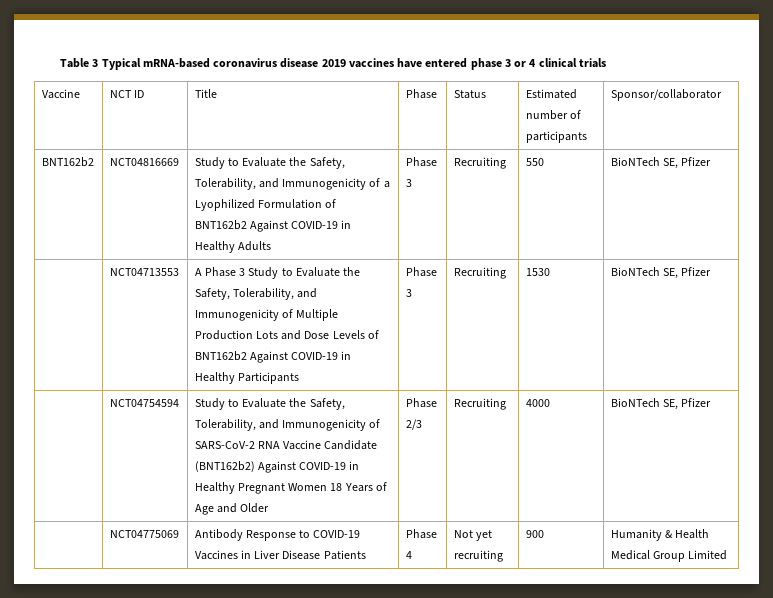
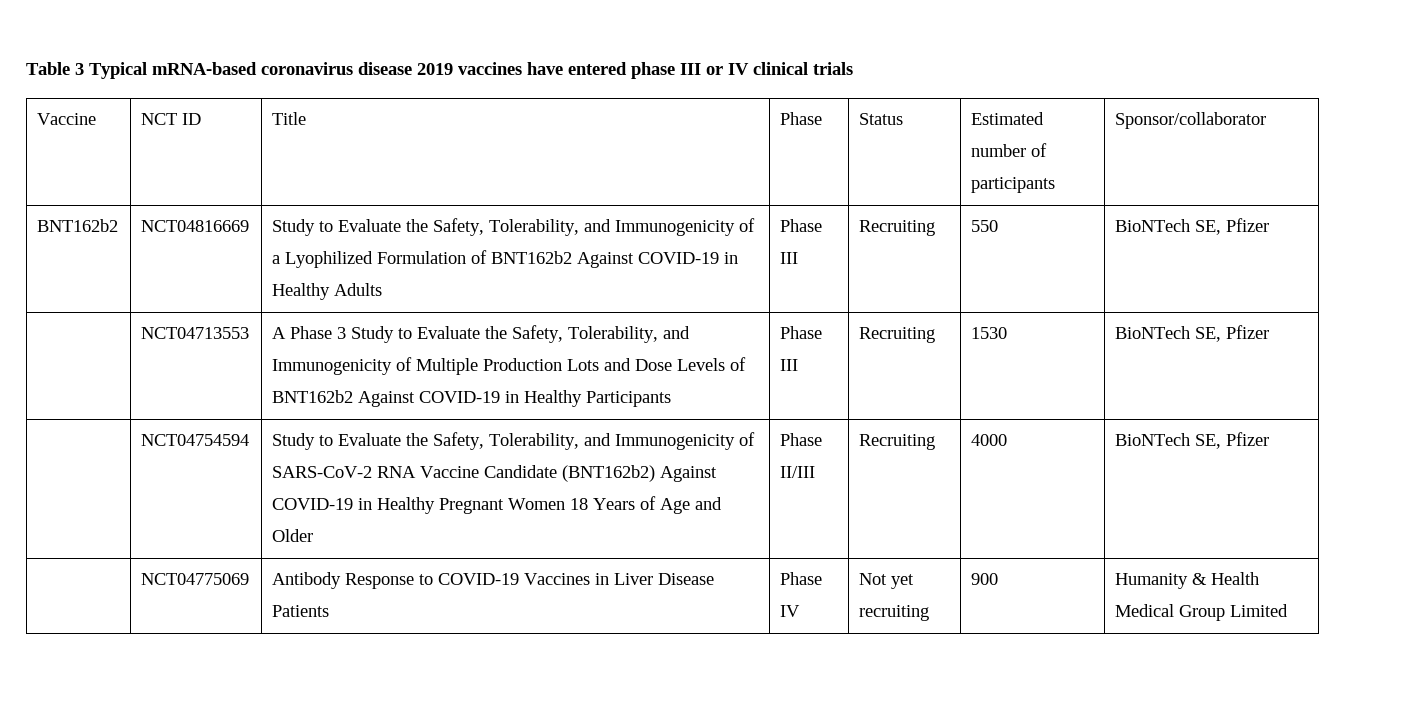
- Table 3 Typical mRNA-based coronavirus disease 2019 vaccines have entered phase 3 or 4 clinical trials
+ Table 3 Typical mRNA-based coronavirus disease 2019 vaccines have entered phase III or IV clinical trials
- BNT162b2 | NCT04816669 | Study to Evaluate the Safety, Tolerability, and Immunogenicity of a Lyophilized Formulation of BNT162b2 Against COVID-19 in Healthy Adults | Phase 3 | Recruiting | 550 | BioNTech SE, Pfizer
+ BNT162b2 | NCT04816669 | Study to Evaluate the Safety, Tolerability, and Immunogenicity of a Lyophilized Formulation of BNT162b2 Against COVID-19 in Healthy Adults | Phase III | Recruiting | 550 | BioNTech SE, Pfizer
- | NCT04713553 | A Phase 3 Study to Evaluate the Safety, Tolerability, and Immunogenicity of Multiple Production Lots and Dose Levels of BNT162b2 Against COVID-19 in Healthy Participants | Phase 3 | Recruiting | 1530 | BioNTech SE, Pfizer
+ | NCT04713553 | A Phase 3 Study to Evaluate the Safety, Tolerability, and Immunogenicity of Multiple Production Lots and Dose Levels of BNT162b2 Against COVID-19 in Healthy Participants | Phase III | Recruiting | 1530 | BioNTech SE, Pfizer
- | NCT04754594 | Study to Evaluate the Safety, Tolerability, and Immunogenicity of SARS-CoV-2 RNA Vaccine Candidate (BNT162b2) Against COVID-19 in Healthy Pregnant Women 18 Years of Age and Older | Phase 2/3 | Recruiting | 4000 | BioNTech SE, Pfizer
+ | NCT04754594 | Study to Evaluate the Safety, Tolerability, and Immunogenicity of SARS-CoV-2 RNA Vaccine Candidate (BNT162b2) Against COVID-19 in Healthy Pregnant Women 18 Years of Age and Older | Phase II/III | Recruiting | 4000 | BioNTech SE, Pfizer
- | NCT04775069 | Antibody Response to COVID-19 Vaccines in Liver Disease Patients | Phase 4 | Not yet recruiting | 900 | Humanity & Health Medical Group Limited
+ | NCT04775069 | Antibody Response to COVID-19 Vaccines in Liver Disease Patients | Phase IV | Not yet recruiting | 900 | Humanity & Health Medical Group Limited

